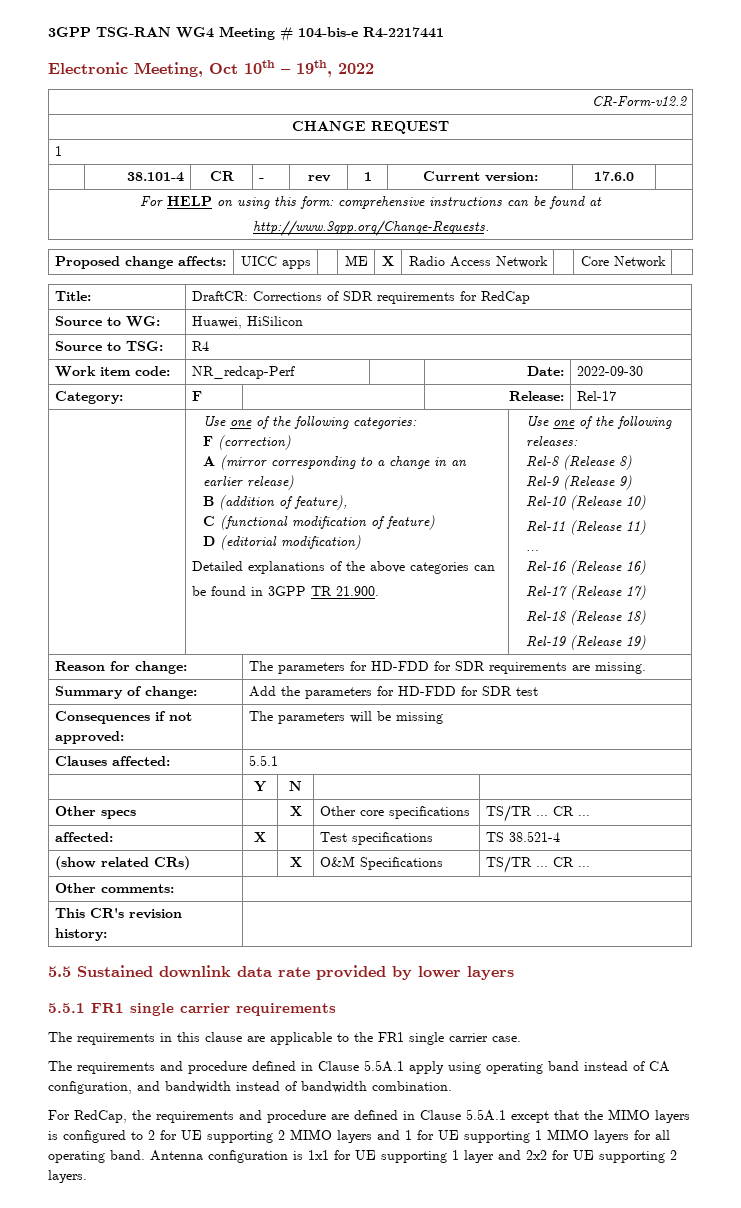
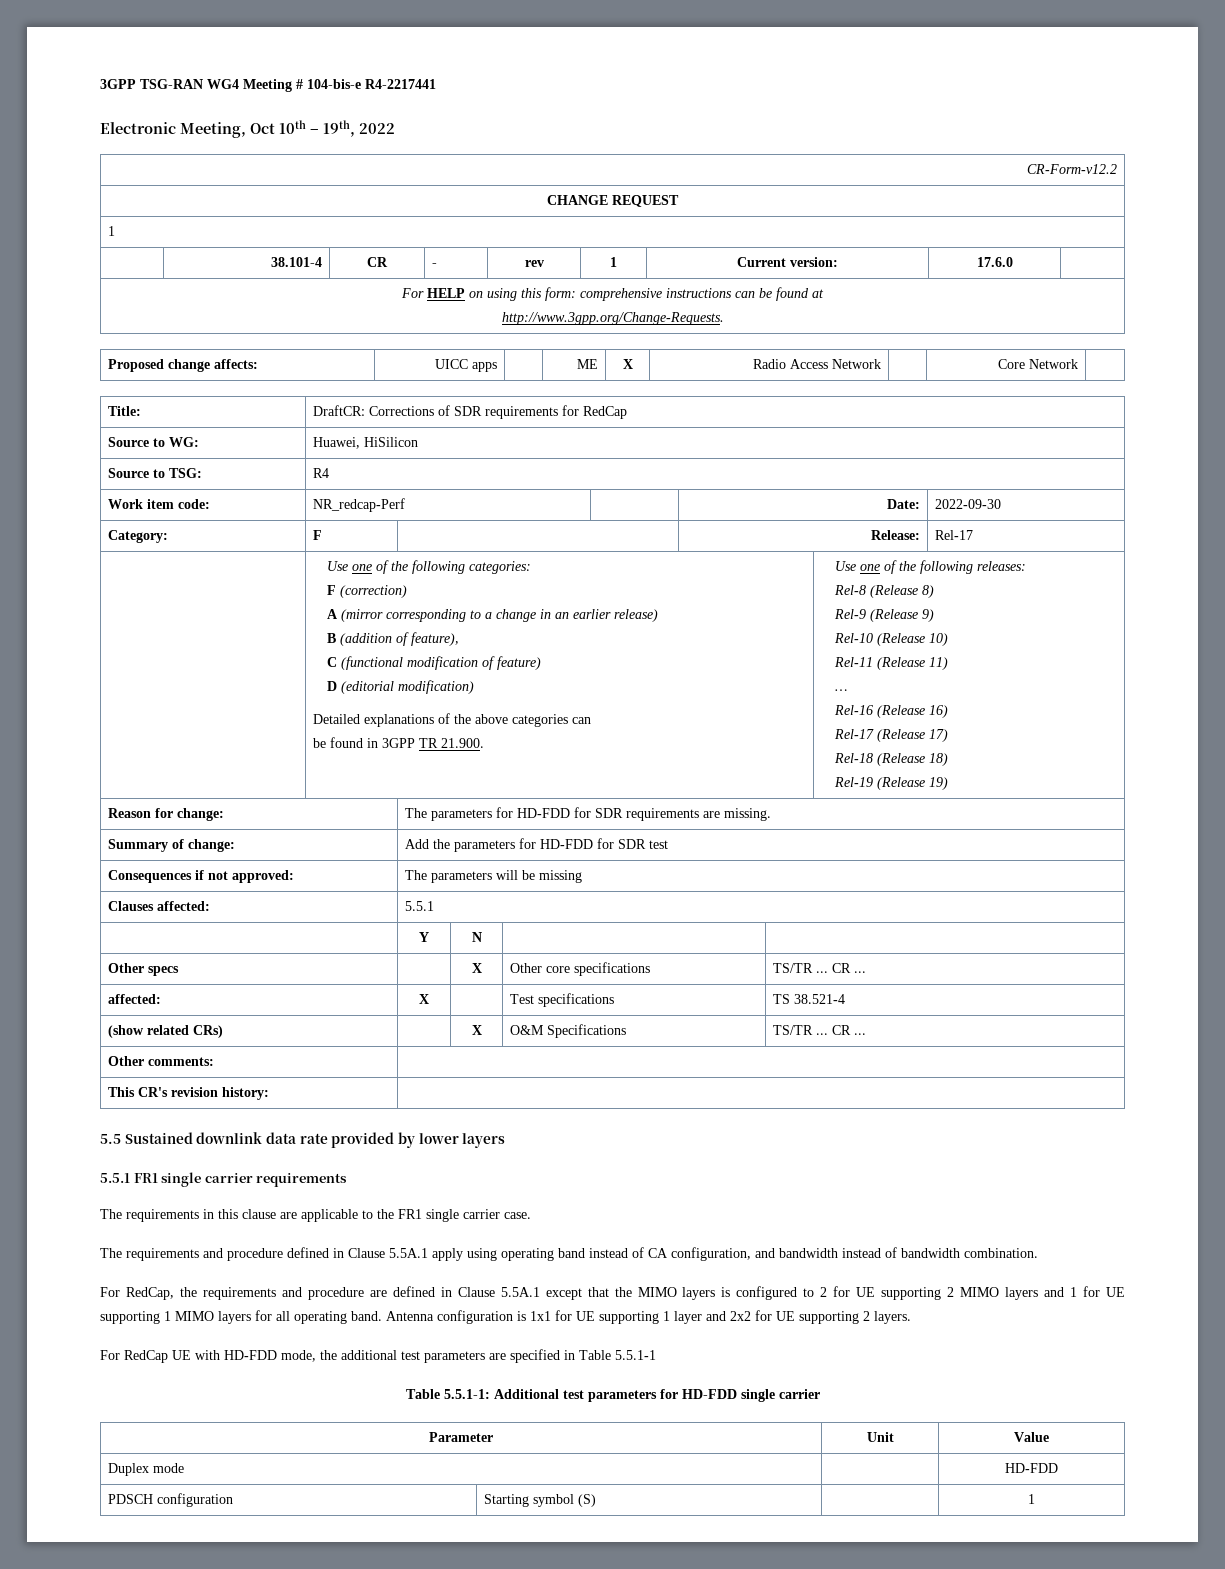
+ For RedCap UE with HD-FDD mode, the additional test parameters are specified in Table 5.5.1-1
+ Table 5.5.1-1: Additional test parameters for HD-FDD single carrier
+ Parameter | Unit | Value
+ Duplex mode | | HD-FDD
+ PDSCH configuration | Starting symbol (S) | | 1

